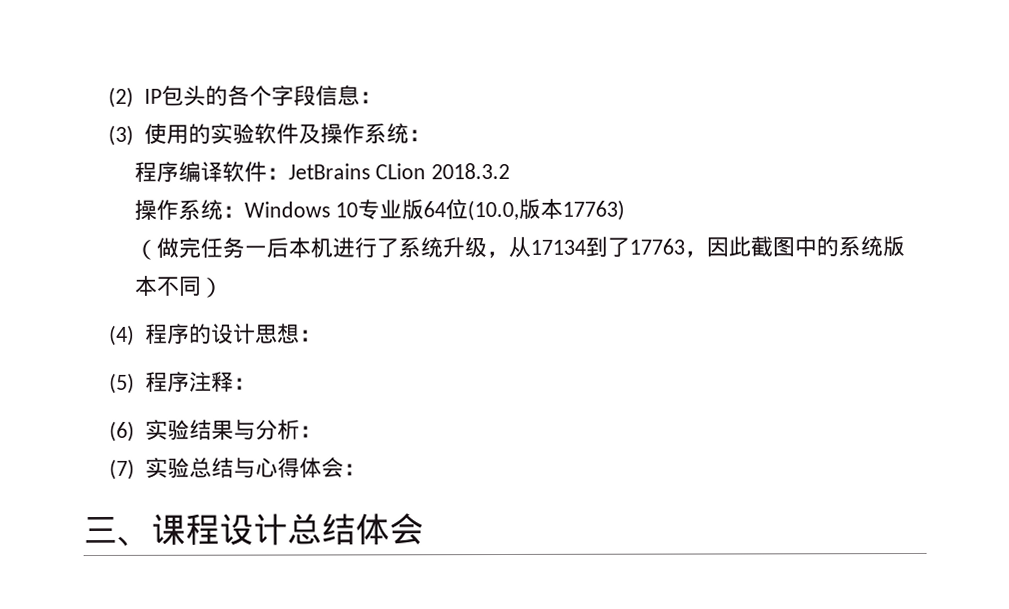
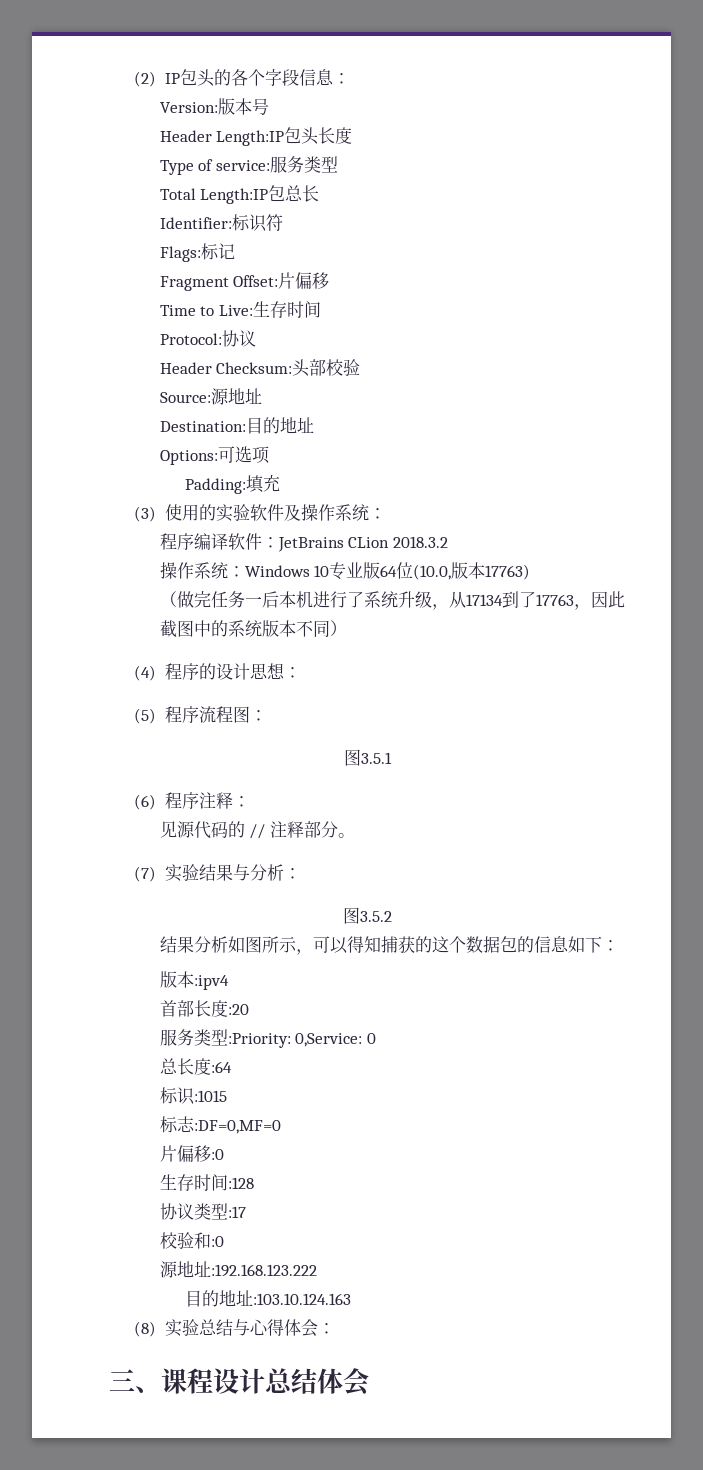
+ Version:版本号
+ Header Length:IP包头长度
+ Type of service:服务类型
+ Total Length:IP包总长
+ Identifier:标识符
+ Flags:标记
+ Fragment Offset:片偏移
+ Time to Live:生存时间
+ Protocol:协议
+ Header Checksum:头部校验
+ Source:源地址
+ Destination:目的地址
+ Options:可选项
+ Padding:填充
- (5)程序注释：
- (6)实验结果与分析：
- (7)实验总结与心得体会：
+ (5)程序流程图：
+ 图3.5.1
+ (6)程序注释：
+ 见源代码的 // 注释部分。
+ (7)实验结果与分析：
+ 图3.5.2
+ 结果分析如图所示，可以得知捕获的这个数据包的信息如下：
+ 版本:ipv4
+ 首部长度:20
+ 服务类型:Priority: 0,Service: 0
+ 总长度:64
+ 标识:1015
+ 标志:DF=0,MF=0
+ 片偏移:0
+ 生存时间:128
+ 协议类型:17
+ 校验和:0
+ 源地址:192.168.123.222
+ 目的地址:103.10.124.163
+ (8)实验总结与心得体会：

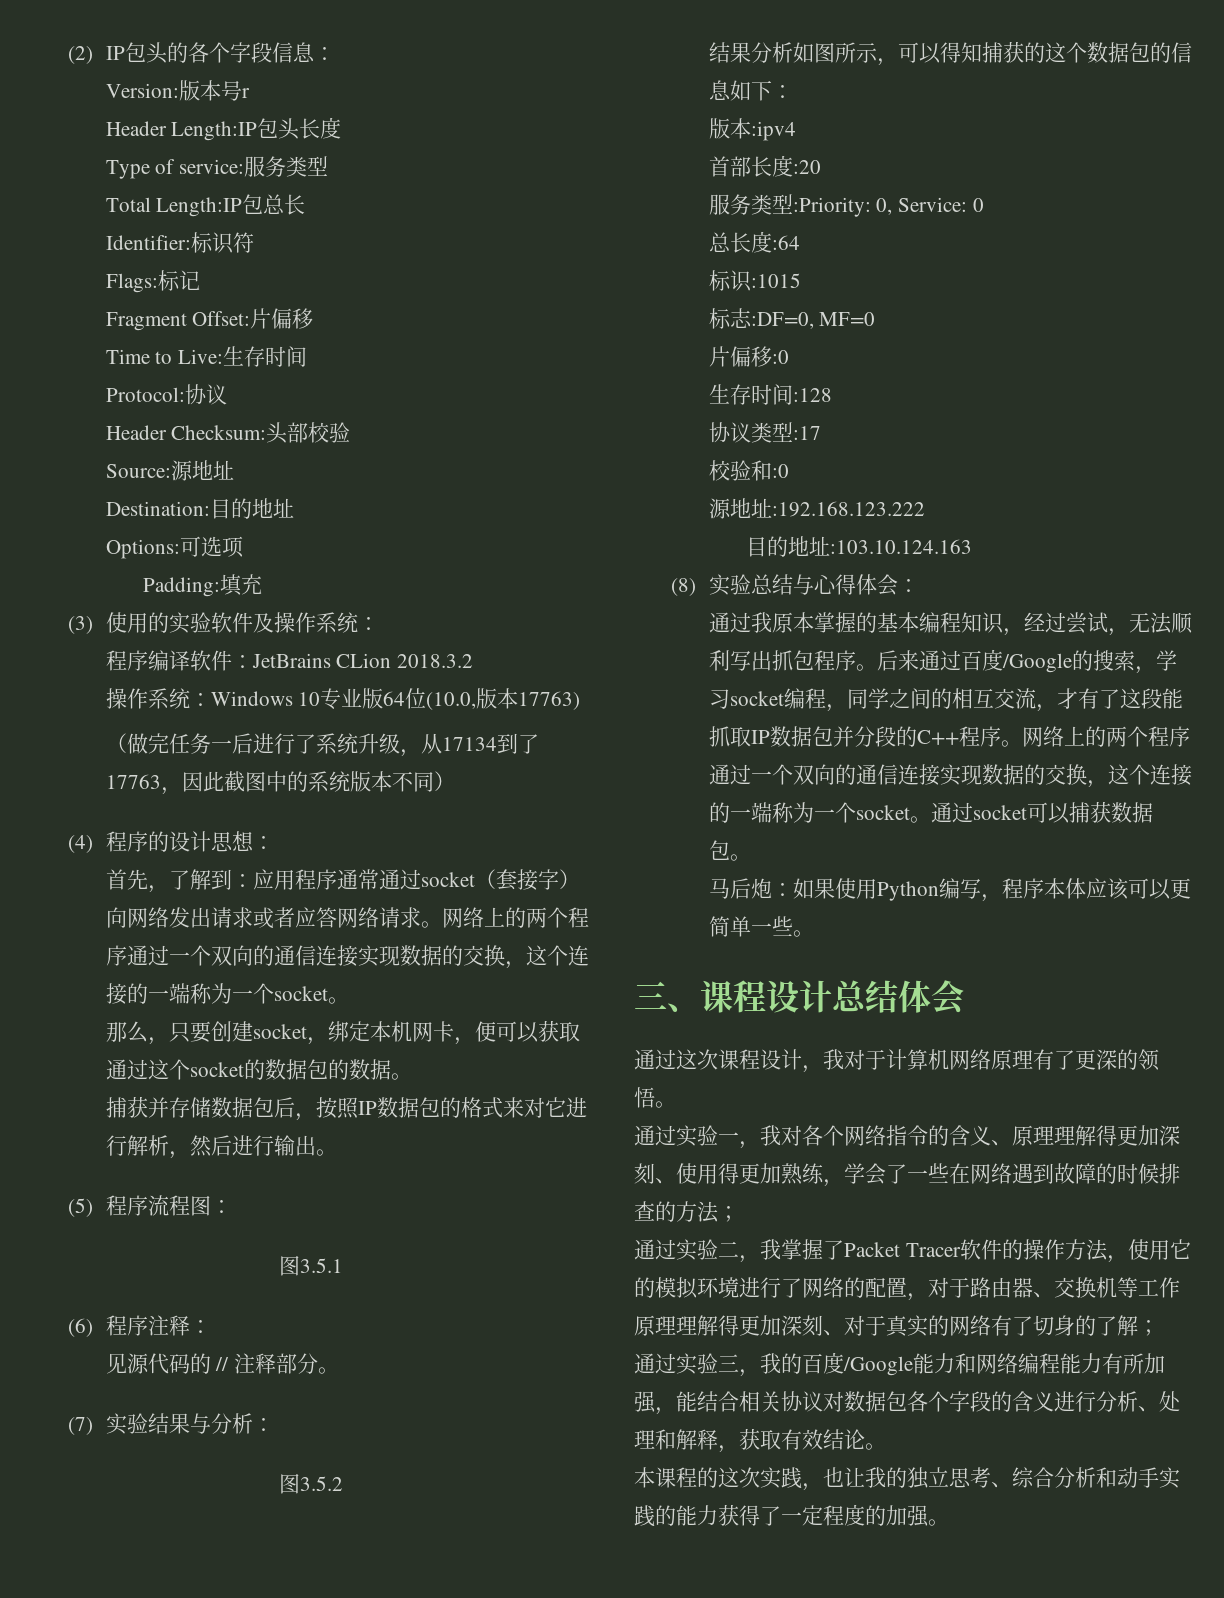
- Version:版本号
+ Version:版本号r
- （做完任务一后本机进行了系统升级，从17134到了17763，因此截图中的系统版本不同）
+ （做完任务一后进行了系统升级，从17134到了17763，因此截图中的系统版本不同）
+ 首先，了解到：应用程序通常通过socket（套接字）向网络发出请求或者应答网络请求。网络上的两个程序通过一个双向的通信连接实现数据的交换，这个连接的一端称为一个socket。
+ 那么，只要创建socket，绑定本机网卡，便可以获取通过这个socket的数据包的数据。
+ 捕获并存储数据包后，按照IP数据包的格式来对它进行解析，然后进行输出。
- 服务类型:Priority: 0,Service: 0
+ 服务类型:Priority: 0, Service: 0
- 标志:DF=0,MF=0
+ 标志:DF=0, MF=0
+ 通过我原本掌握的基本编程知识，经过尝试，无法顺利写出抓包程序。后来通过百度/Google的搜索，学习socket编程，同学之间的相互交流，才有了这段能抓取IP数据包并分段的C++程序。网络上的两个程序通过一个双向的通信连接实现数据的交换，这个连接的一端称为一个socket。通过socket可以捕获数据包。
+ 马后炮：如果使用Python编写，程序本体应该可以更简单一些。
+ 通过这次课程设计，我对于计算机网络原理有了更深的领悟。
+ 通过实验一，我对各个网络指令的含义、原理理解得更加深刻、使用得更加熟练，学会了一些在网络遇到故障的时候排查的方法；
+ 通过实验二，我掌握了Packet Tracer软件的操作方法，使用它的模拟环境进行了网络的配置，对于路由器、交换机等工作原理理解得更加深刻、对于真实的网络有了切身的了解；
+ 通过实验三，我的百度/Google能力和网络编程能力有所加强，能结合相关协议对数据包各个字段的含义进行分析、处理和解释，获取有效结论。
+ 本课程的这次实践，也让我的独立思考、综合分析和动手实践的能力获得了一定程度的加强。

